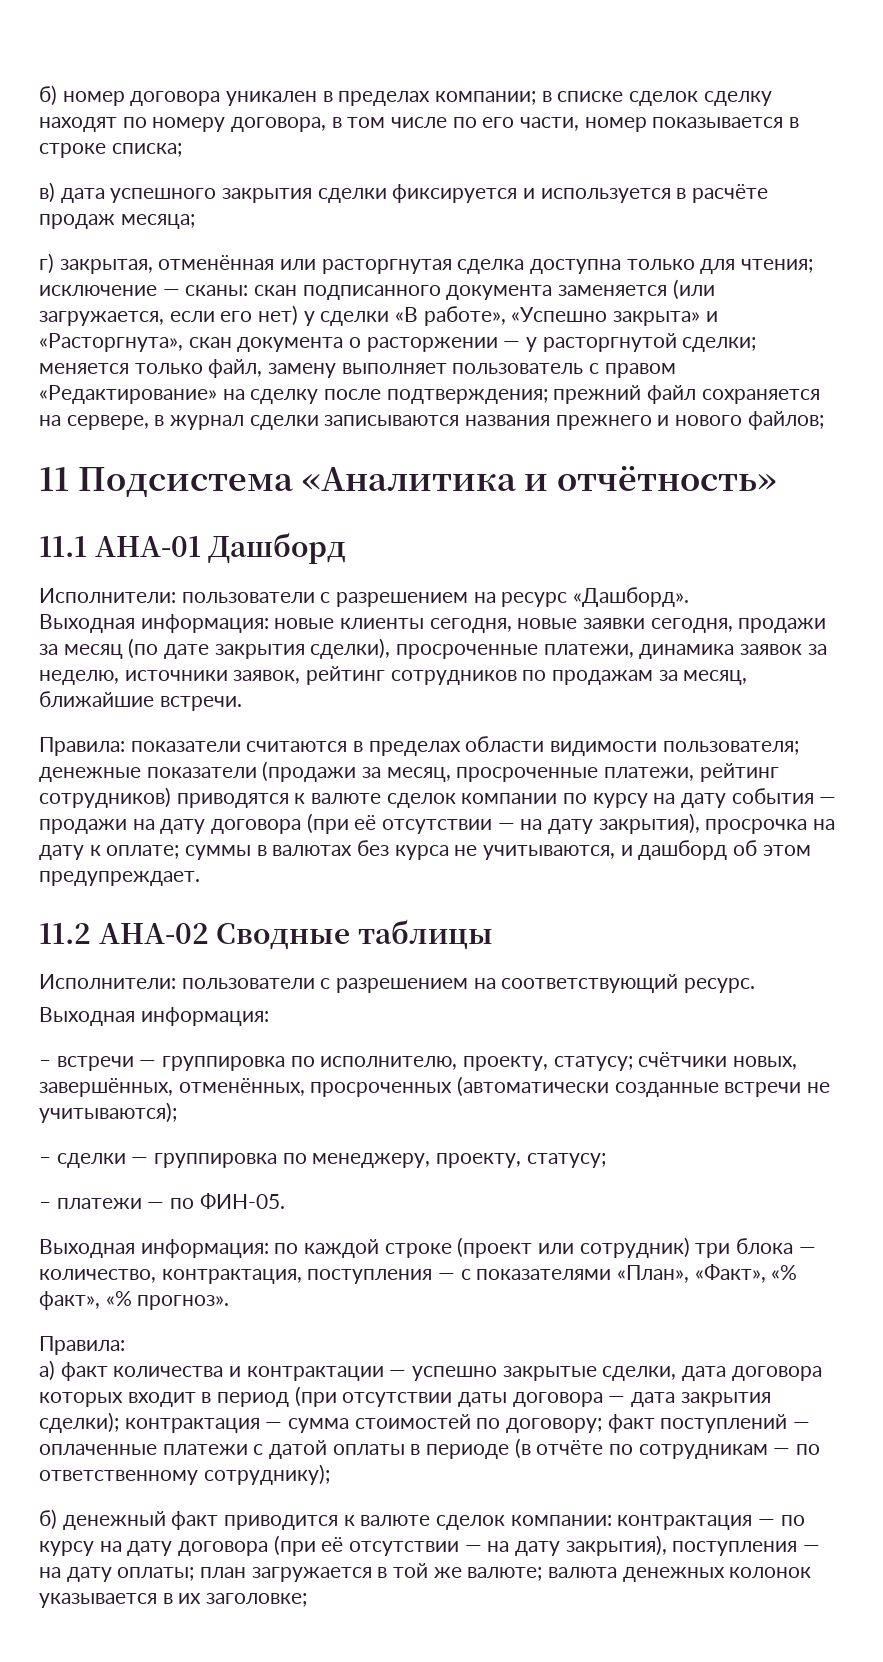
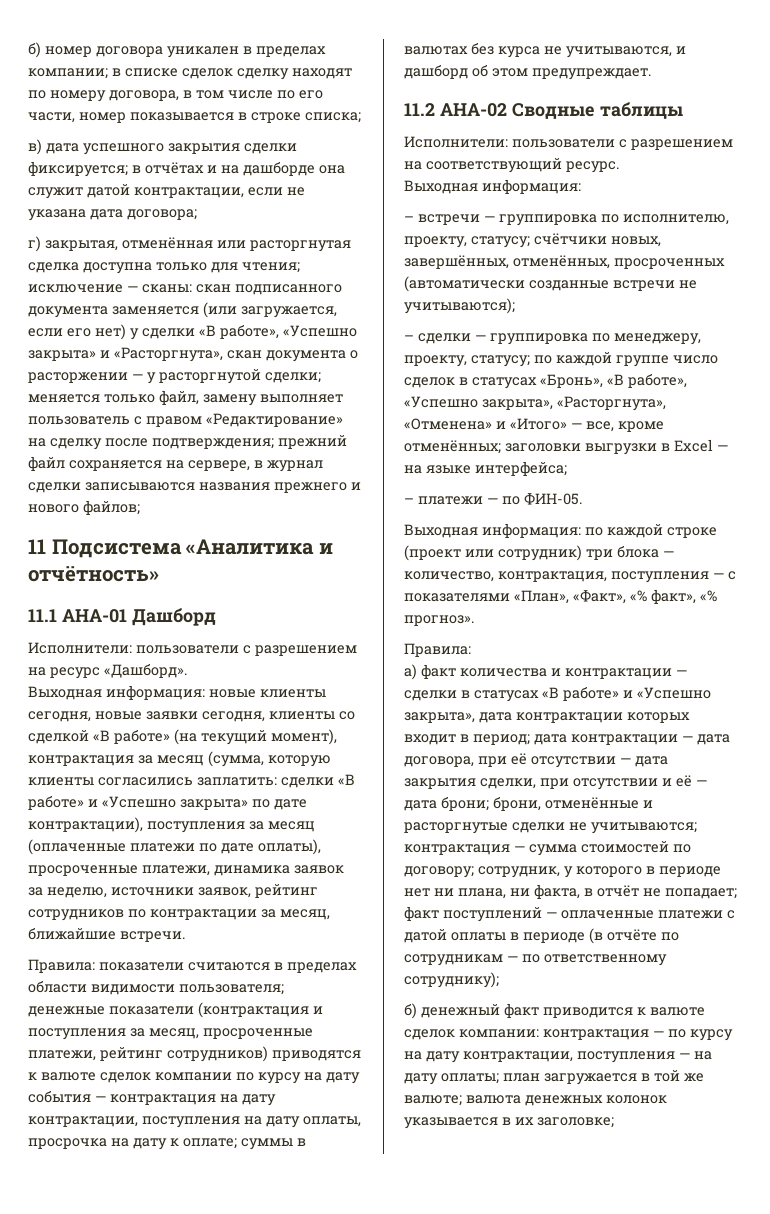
- в) дата успешного закрытия сделки фиксируется и используется в расчёте продаж месяца;
+ в) дата успешного закрытия сделки фиксируется; в отчётах и на дашборде она служит датой контрактации, если не указана дата договора;
- Выходная информация: новые клиенты сегодня, новые заявки сегодня, продажи за месяц (по дате закрытия сделки), просроченные платежи, динамика заявок за неделю, источники заявок, рейтинг сотрудников по продажам за месяц, ближайшие встречи.
+ Выходная информация: новые клиенты сегодня, новые заявки сегодня, клиенты со сделкой «В работе» (на текущий момент), контрактация за месяц (сумма, которую клиенты согласились заплатить: сделки «В работе» и «Успешно закрыта» по дате контрактации), поступления за месяц (оплаченные платежи по дате оплаты), просроченные платежи, динамика заявок за неделю, источники заявок, рейтинг сотрудников по контрактации за месяц, ближайшие встречи.
- Правила: показатели считаются в пределах области видимости пользователя; денежные показатели (продажи за месяц, просроченные платежи, рейтинг сотрудников) приводятся к валюте сделок компании по курсу на дату события — продажи на дату договора (при её отсутствии — на дату закрытия), просрочка на дату к оплате; суммы в валютах без курса не учитываются, и дашборд об этом предупреждает.
+ Правила: показатели считаются в пределах области видимости пользователя; денежные показатели (контрактация и поступления за месяц, просроченные платежи, рейтинг сотрудников) приводятся к валюте сделок компании по курсу на дату события — контрактация на дату контрактации, поступления на дату оплаты, просрочка на дату к оплате; суммы в валютах без курса не учитываются, и дашборд об этом предупреждает.
- – сделки — группировка по менеджеру, проекту, статусу;
+ – сделки — группировка по менеджеру, проекту, статусу; по каждой группе число сделок в статусах «Бронь», «В работе», «Успешно закрыта», «Расторгнута», «Отменена» и «Итого» — все, кроме отменённых; заголовки выгрузки в Excel — на языке интерфейса;
- а) факт количества и контрактации — успешно закрытые сделки, дата договора которых входит в период (при отсутствии даты договора — дата закрытия сделки); контрактация — сумма стоимостей по договору; факт поступлений — оплаченные платежи с датой оплаты в периоде (в отчёте по сотрудникам — по ответственному сотруднику);
+ а) факт количества и контрактации — сделки в статусах «В работе» и «Успешно закрыта», дата контрактации которых входит в период; дата контрактации — дата договора, при её отсутствии — дата закрытия сделки, при отсутствии и её — дата брони; брони, отменённые и расторгнутые сделки не учитываются; контрактация — сумма стоимостей по договору; сотрудник, у которого в периоде нет ни плана, ни факта, в отчёт не попадает; факт поступлений — оплаченные платежи с датой оплаты в периоде (в отчёте по сотрудникам — по ответственному сотруднику);
- б) денежный факт приводится к валюте сделок компании: контрактация — по курсу на дату договора (при её отсутствии — на дату закрытия), поступления — на дату оплаты; план загружается в той же валюте; валюта денежных колонок указывается в их заголовке;
+ б) денежный факт приводится к валюте сделок компании: контрактация — по курсу на дату контрактации, поступления — на дату оплаты; план загружается в той же валюте; валюта денежных колонок указывается в их заголовке;

